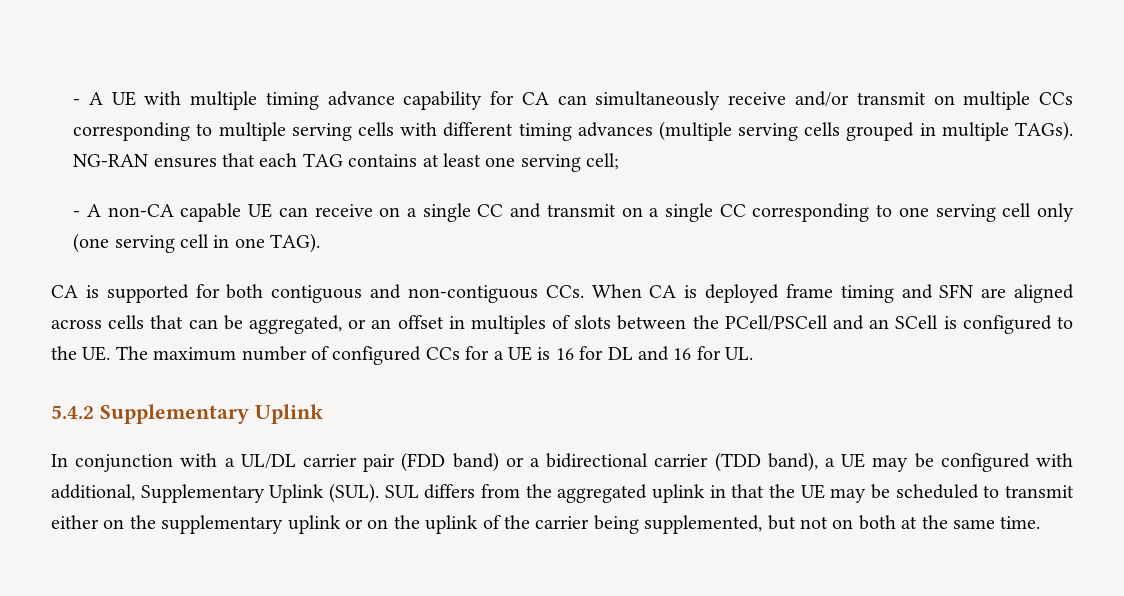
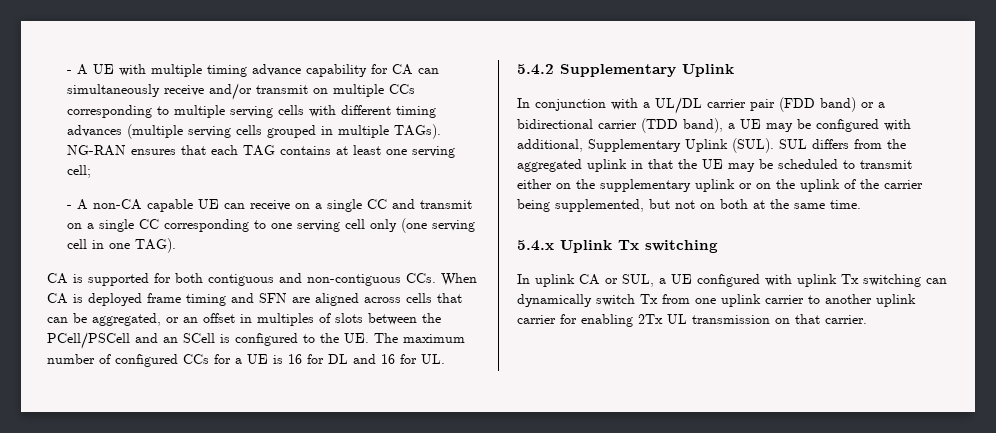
+ 5.4.x Uplink Tx switching
+ In uplink CA or SUL, a UE configured with uplink Tx switching can dynamically switch Tx from one uplink carrier to another uplink carrier for enabling 2Tx UL transmission on that carrier.

